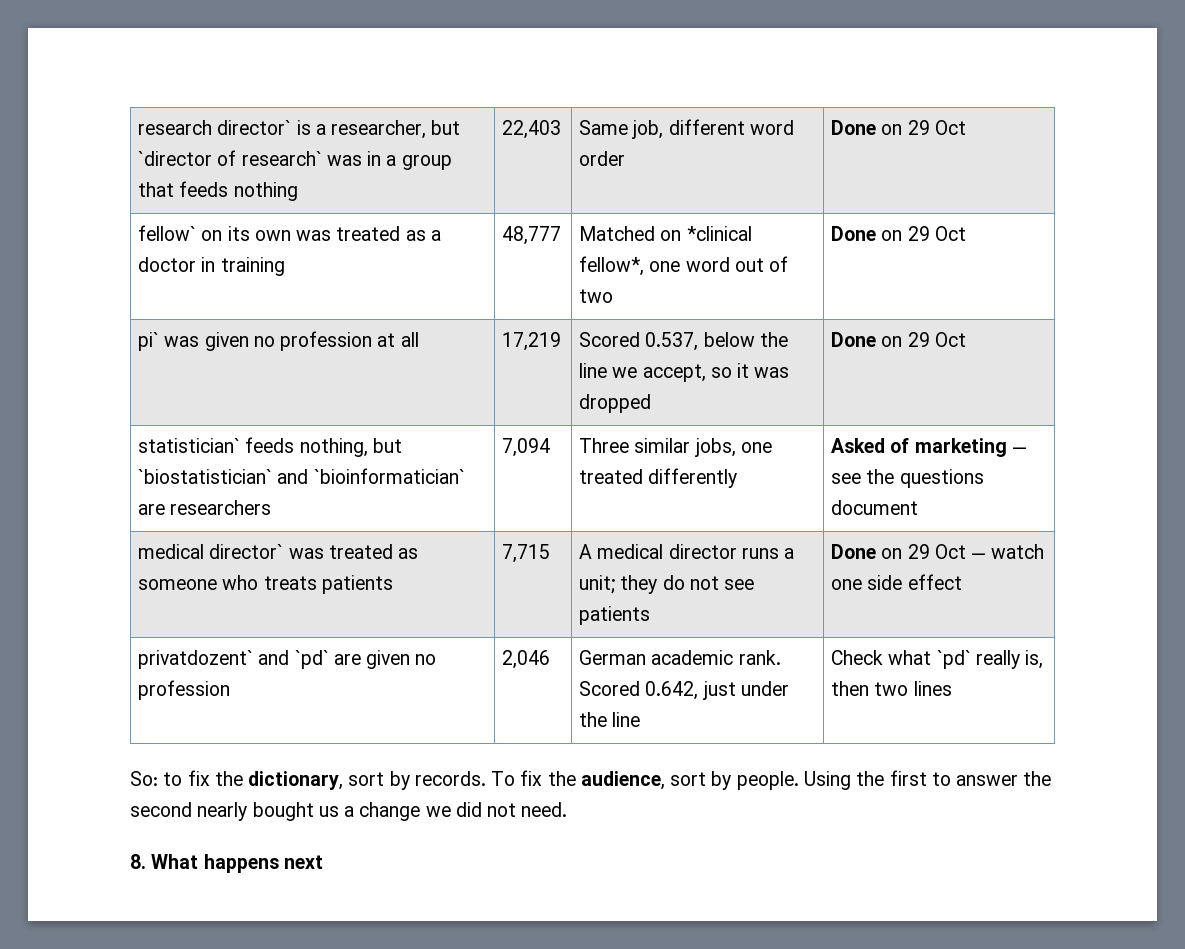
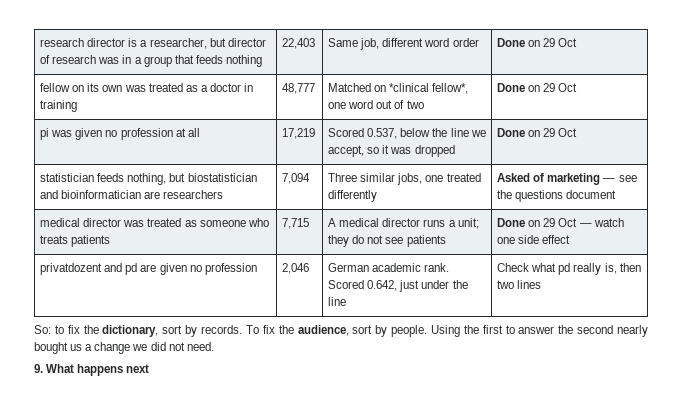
- research director` is a researcher, but `director of research` was in a group that feeds nothing | 22,403 | Same job, different word order | Done on 29 Oct
+ research director is a researcher, but director of research was in a group that feeds nothing | 22,403 | Same job, different word order | Done on 29 Oct
- fellow` on its own was treated as a doctor in training | 48,777 | Matched on *clinical fellow*, one word out of two | Done on 29 Oct
+ fellow on its own was treated as a doctor in training | 48,777 | Matched on *clinical fellow*, one word out of two | Done on 29 Oct
- pi` was given no profession at all | 17,219 | Scored 0.537, below the line we accept, so it was dropped | Done on 29 Oct
+ pi was given no profession at all | 17,219 | Scored 0.537, below the line we accept, so it was dropped | Done on 29 Oct
- statistician` feeds nothing, but `biostatistician` and `bioinformatician` are researchers | 7,094 | Three similar jobs, one treated differently | Asked of marketing — see the questions document
+ statistician feeds nothing, but biostatistician and bioinformatician are researchers | 7,094 | Three similar jobs, one treated differently | Asked of marketing — see the questions document
- medical director` was treated as someone who treats patients | 7,715 | A medical director runs a unit; they do not see patients | Done on 29 Oct — watch one side effect
+ medical director was treated as someone who treats patients | 7,715 | A medical director runs a unit; they do not see patients | Done on 29 Oct — watch one side effect
- privatdozent` and `pd` are given no profession | 2,046 | German academic rank. Scored 0.642, just under the line | Check what `pd` really is, then two lines
+ privatdozent and pd are given no profession | 2,046 | German academic rank. Scored 0.642, just under the line | Check what pd really is, then two lines
- 8. What happens next
+ 9. What happens next

